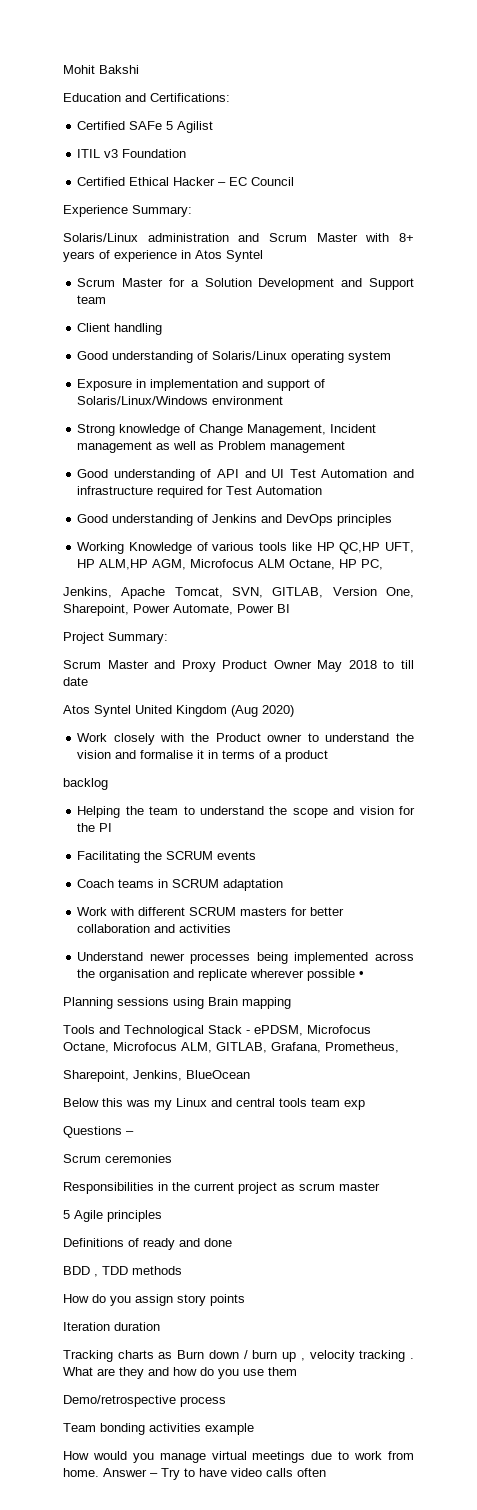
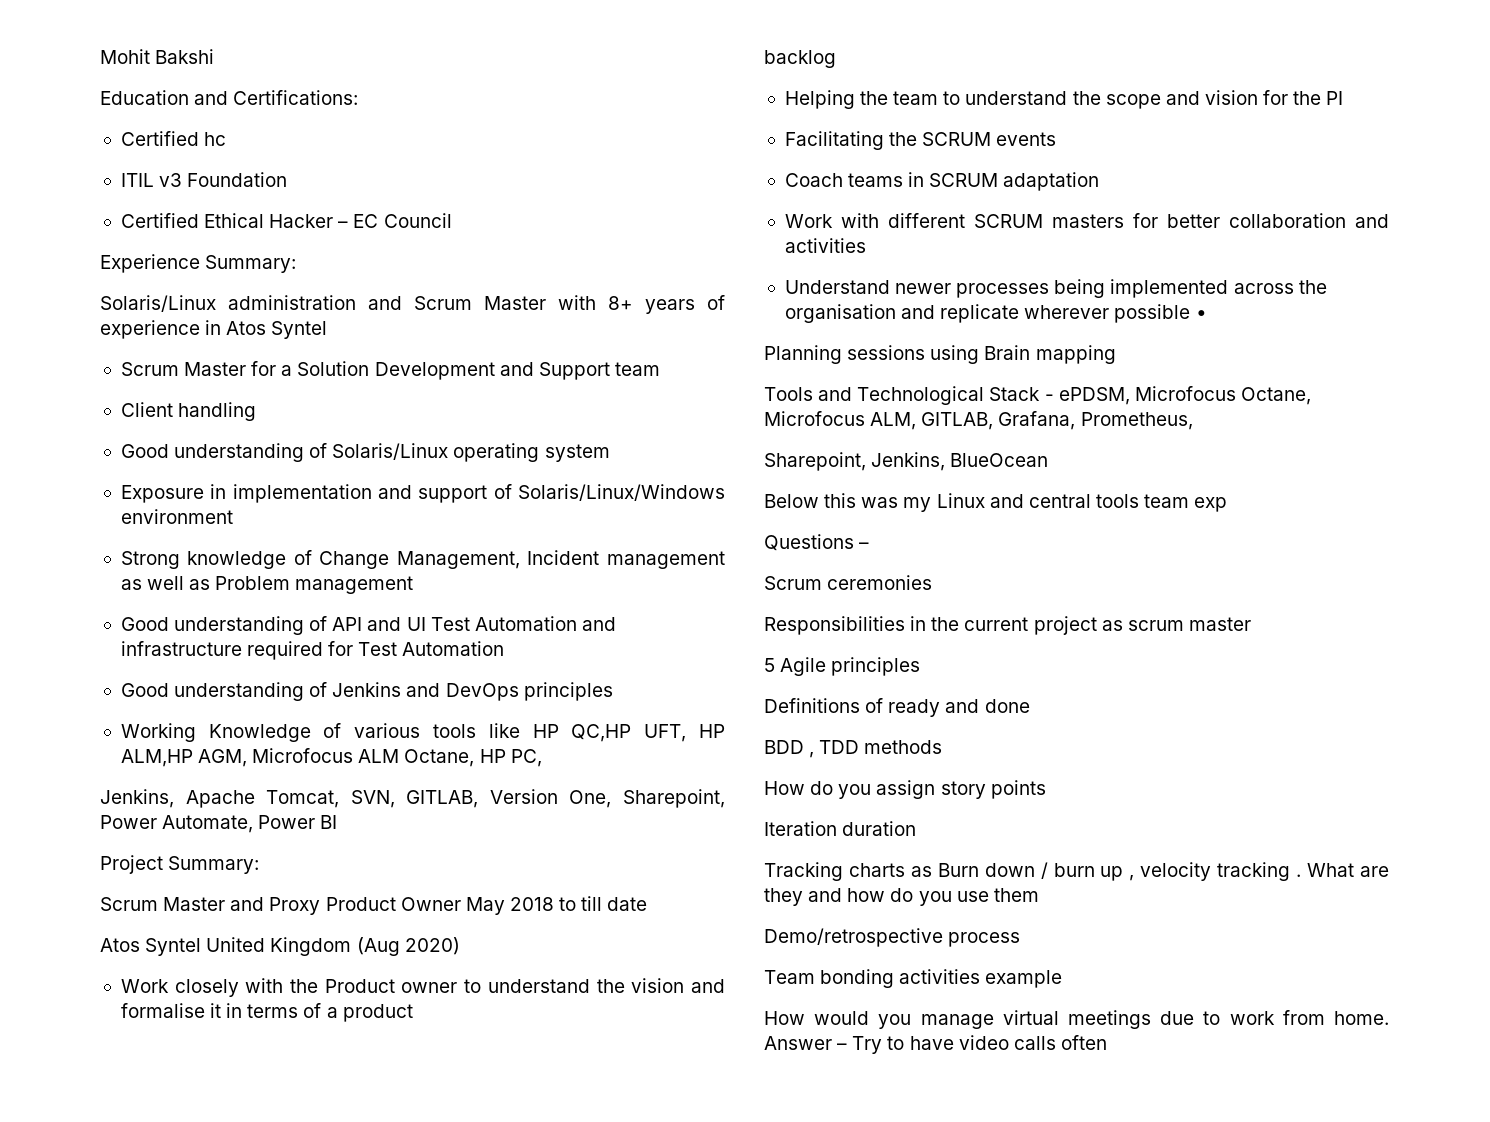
- Certified SAFe 5 Agilist
+ Certified hc

